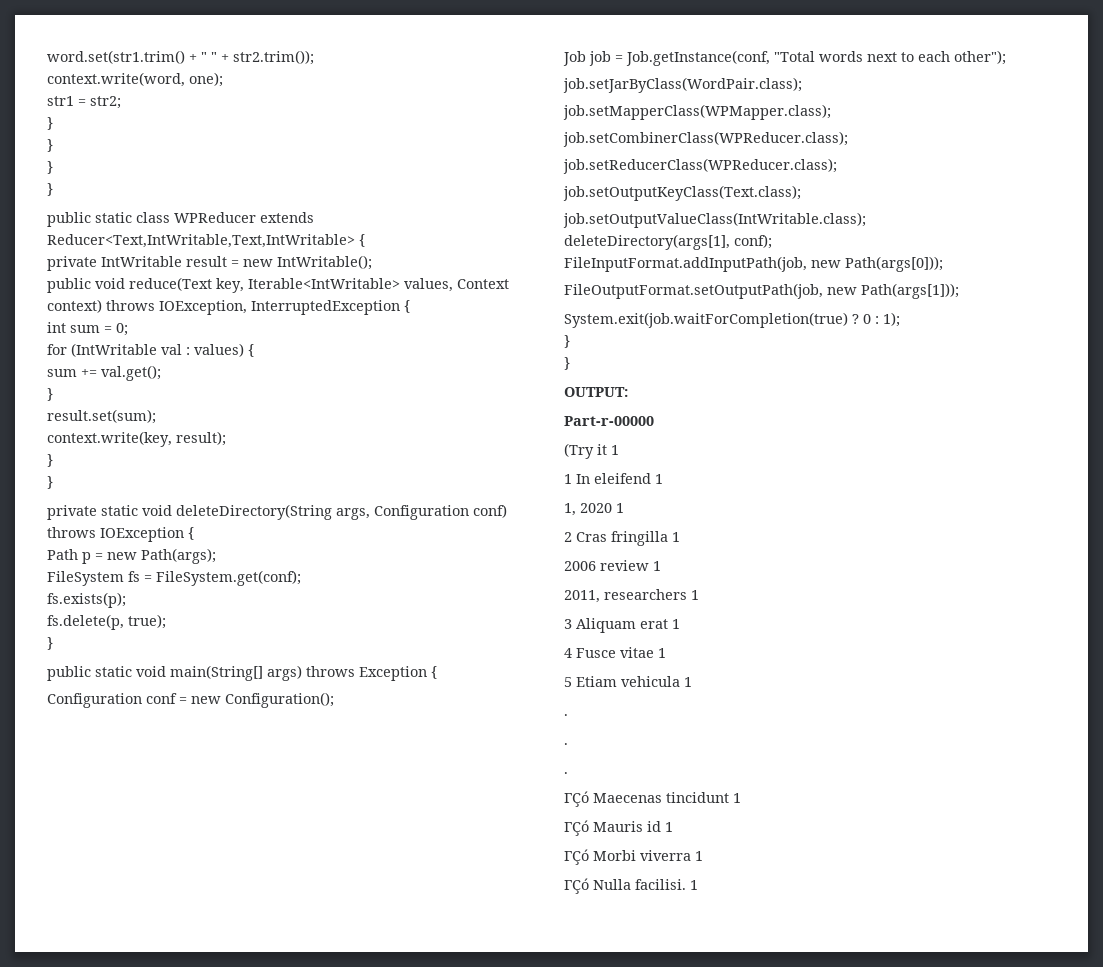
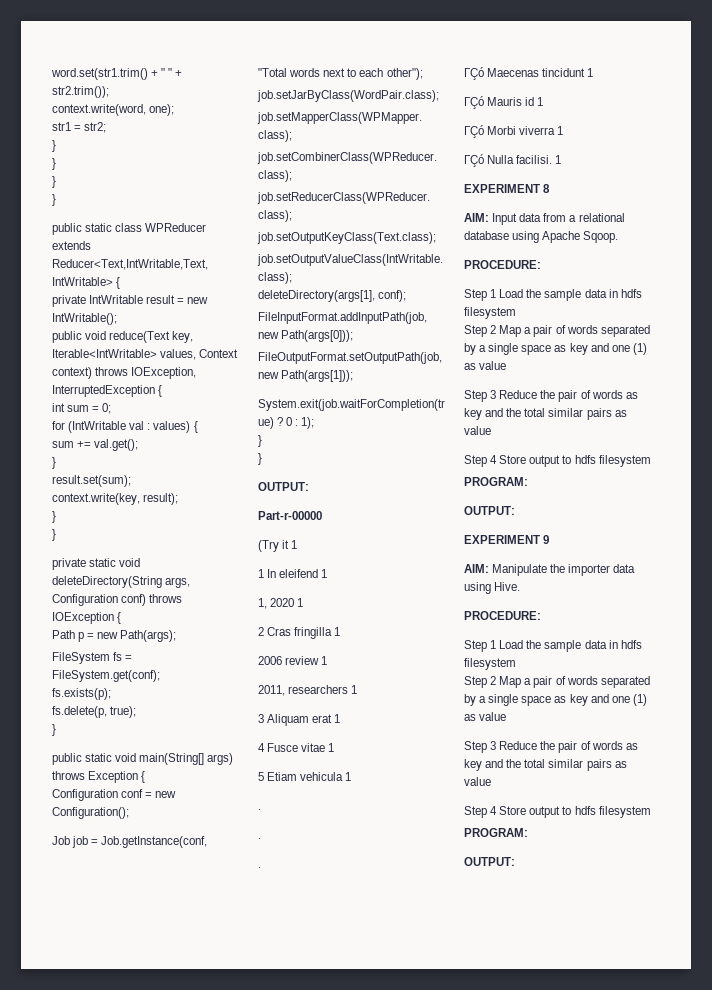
+ EXPERIMENT 8
+ AIM: Input data from a relational database using Apache Sqoop.
+ PROCEDURE:
+ Step 1 Load the sample data in hdfs filesystem
+ Step 2 Map a pair of words separated by a single space as key and one (1) as value
+ Step 3 Reduce the pair of words as key and the total similar pairs as value
+ Step 4 Store output to hdfs filesystem
+ PROGRAM:
+ OUTPUT:
+ EXPERIMENT 9
+ AIM: Manipulate the importer data using Hive.
+ PROCEDURE:
+ Step 1 Load the sample data in hdfs filesystem
+ Step 2 Map a pair of words separated by a single space as key and one (1) as value
+ Step 3 Reduce the pair of words as key and the total similar pairs as value
+ Step 4 Store output to hdfs filesystem
+ PROGRAM:
+ OUTPUT:

